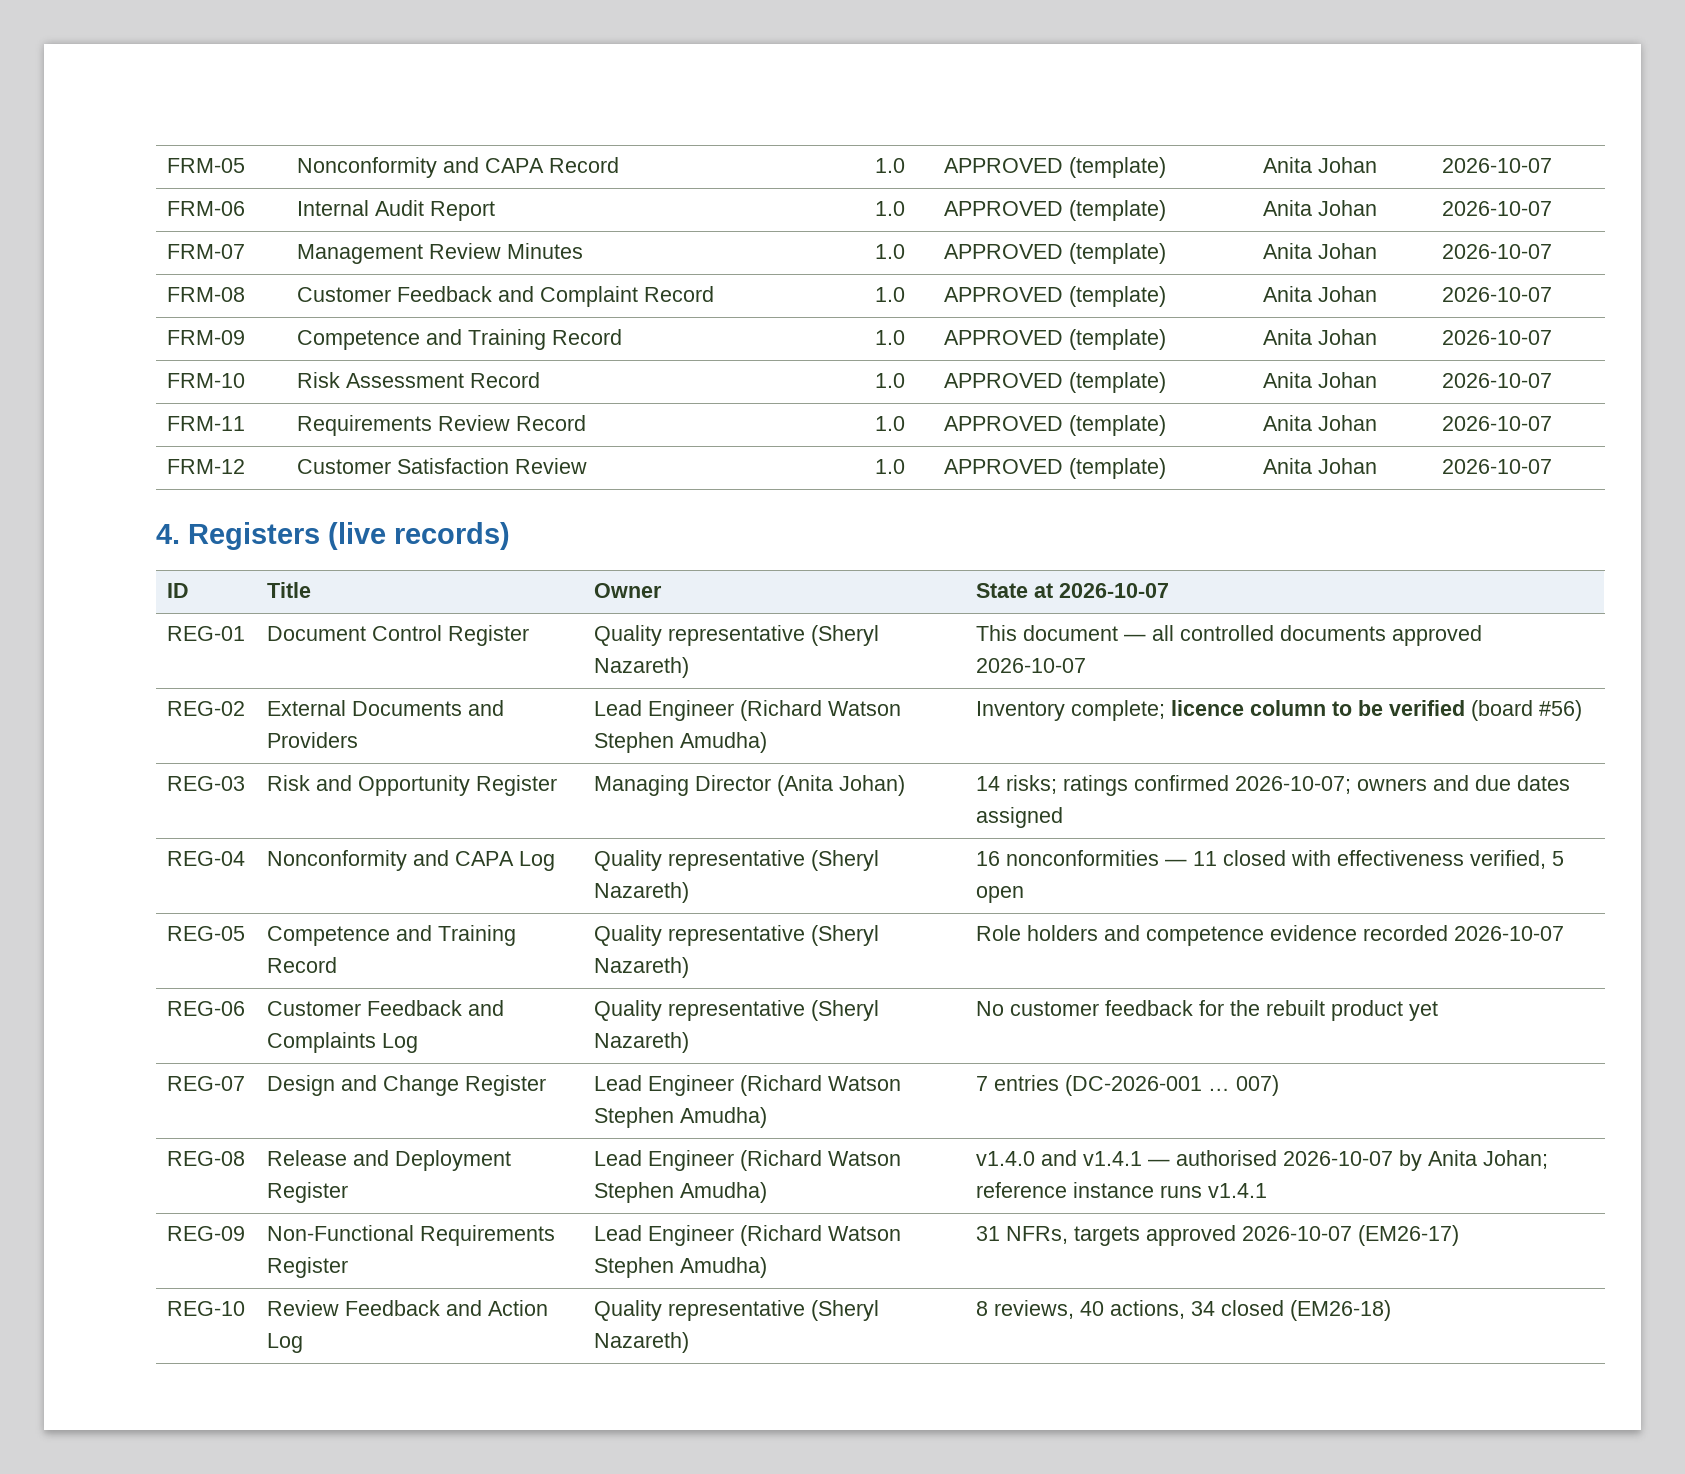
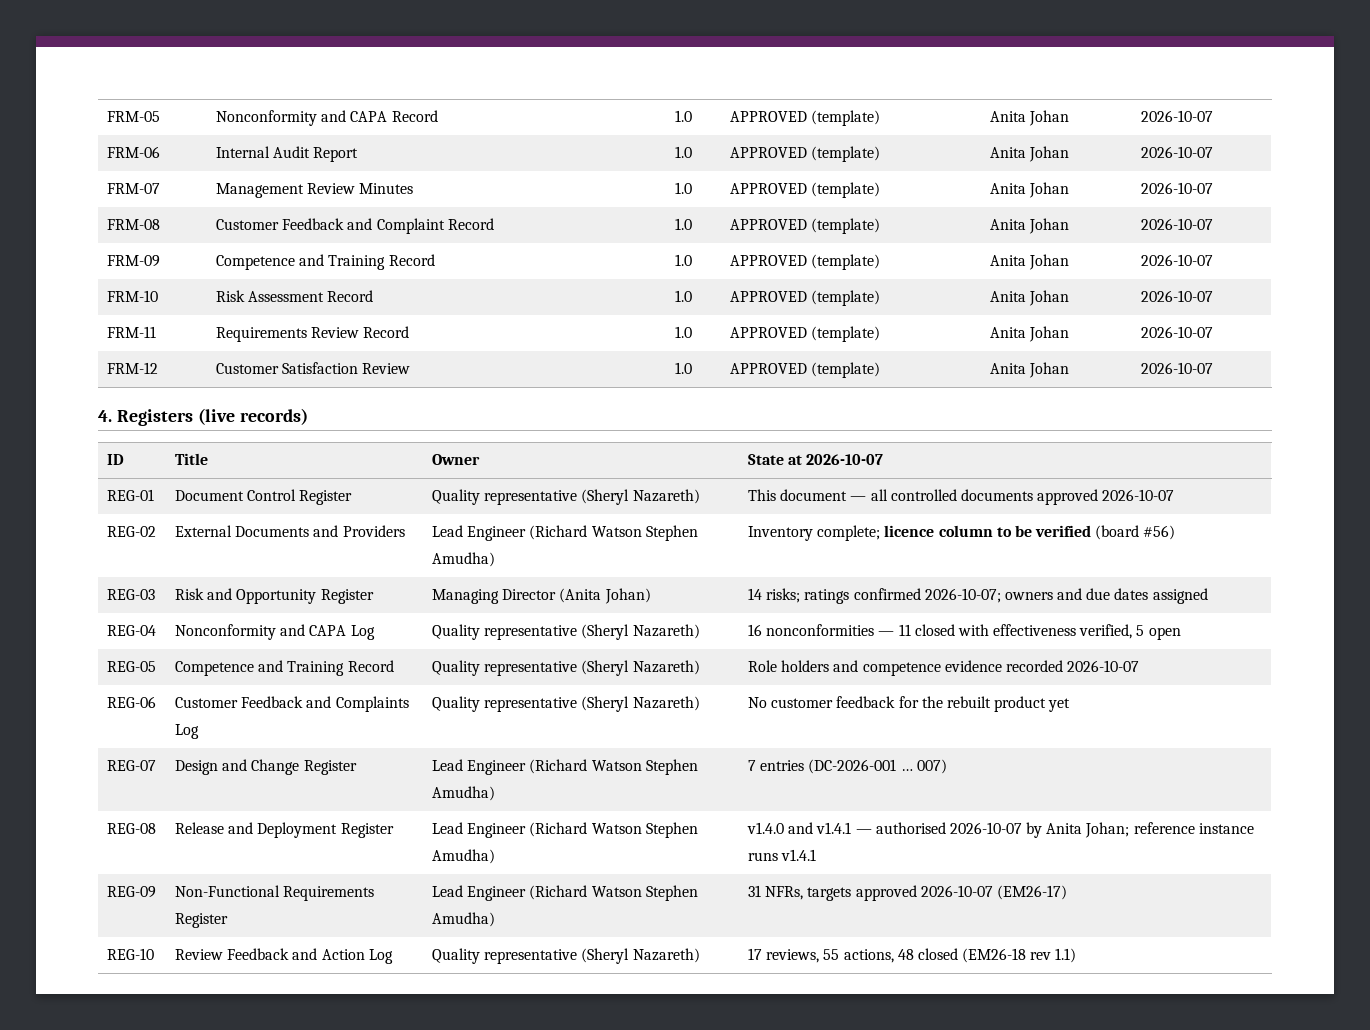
- REG-10 | Review Feedback and Action Log | Quality representative (Sheryl Nazareth) | 8 reviews, 40 actions, 34 closed (EM26-18)
+ REG-10 | Review Feedback and Action Log | Quality representative (Sheryl Nazareth) | 17 reviews, 55 actions, 48 closed (EM26-18 rev 1.1)

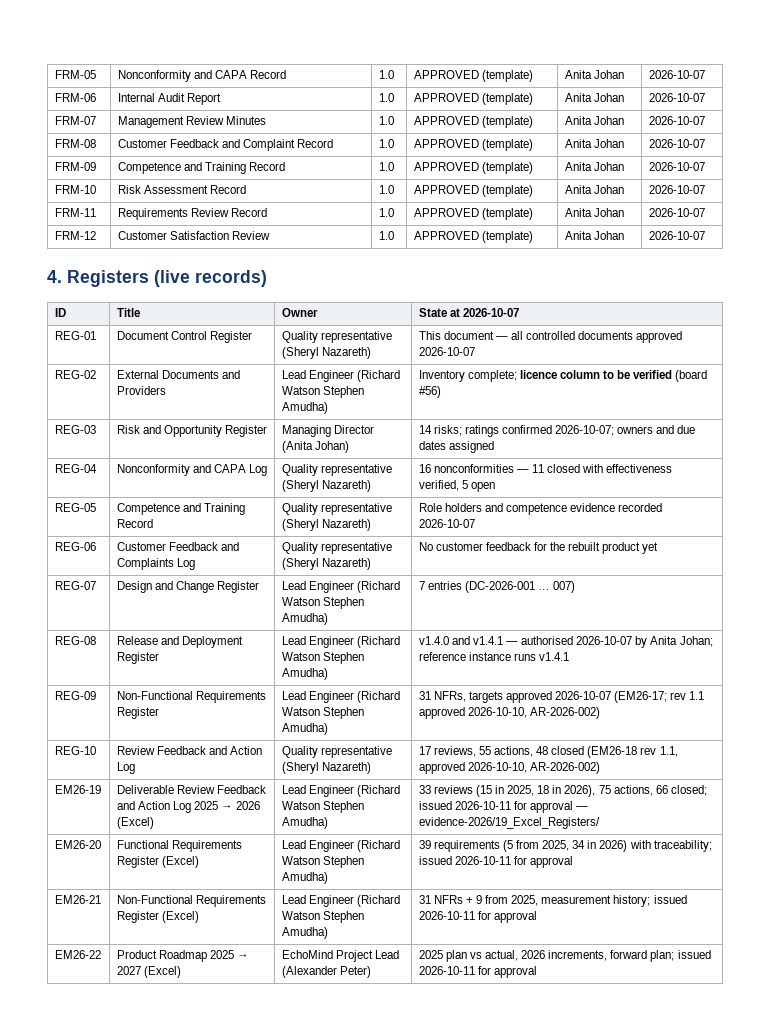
- REG-09 | Non-Functional Requirements Register | Lead Engineer (Richard Watson Stephen Amudha) | 31 NFRs, targets approved 2026-10-07 (EM26-17)
+ REG-09 | Non-Functional Requirements Register | Lead Engineer (Richard Watson Stephen Amudha) | 31 NFRs, targets approved 2026-10-07 (EM26-17; rev 1.1 approved 2026-10-10, AR-2026-002)
- REG-10 | Review Feedback and Action Log | Quality representative (Sheryl Nazareth) | 17 reviews, 55 actions, 48 closed (EM26-18 rev 1.1)
+ REG-10 | Review Feedback and Action Log | Quality representative (Sheryl Nazareth) | 17 reviews, 55 actions, 48 closed (EM26-18 rev 1.1, approved 2026-10-10, AR-2026-002)
+ EM26-19 | Deliverable Review Feedback and Action Log 2025 → 2026 (Excel) | Lead Engineer (Richard Watson Stephen Amudha) | 33 reviews (15 in 2025, 18 in 2026), 75 actions, 66 closed; issued 2026-10-11 for approval — evidence-2026/19_Excel_Registers/
+ EM26-20 | Functional Requirements Register (Excel) | Lead Engineer (Richard Watson Stephen Amudha) | 39 requirements (5 from 2025, 34 in 2026) with traceability; issued 2026-10-11 for approval
+ EM26-21 | Non-Functional Requirements Register (Excel) | Lead Engineer (Richard Watson Stephen Amudha) | 31 NFRs + 9 from 2025, measurement history; issued 2026-10-11 for approval
+ EM26-22 | Product Roadmap 2025 → 2027 (Excel) | EchoMind Project Lead (Alexander Peter) | 2025 plan vs actual, 2026 increments, forward plan; issued 2026-10-11 for approval

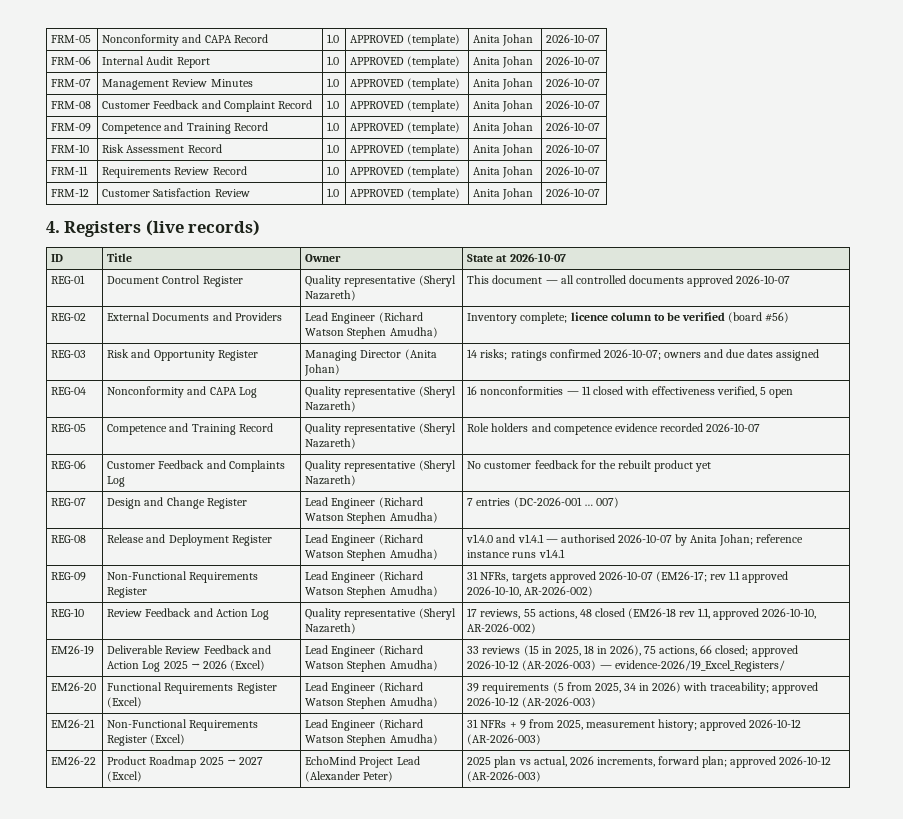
- EM26-19 | Deliverable Review Feedback and Action Log 2025 → 2026 (Excel) | Lead Engineer (Richard Watson Stephen Amudha) | 33 reviews (15 in 2025, 18 in 2026), 75 actions, 66 closed; issued 2026-10-11 for approval — evidence-2026/19_Excel_Registers/
+ EM26-19 | Deliverable Review Feedback and Action Log 2025 → 2026 (Excel) | Lead Engineer (Richard Watson Stephen Amudha) | 33 reviews (15 in 2025, 18 in 2026), 75 actions, 66 closed; approved 2026-10-12 (AR-2026-003) — evidence-2026/19_Excel_Registers/
- EM26-20 | Functional Requirements Register (Excel) | Lead Engineer (Richard Watson Stephen Amudha) | 39 requirements (5 from 2025, 34 in 2026) with traceability; issued 2026-10-11 for approval
+ EM26-20 | Functional Requirements Register (Excel) | Lead Engineer (Richard Watson Stephen Amudha) | 39 requirements (5 from 2025, 34 in 2026) with traceability; approved 2026-10-12 (AR-2026-003)
- EM26-21 | Non-Functional Requirements Register (Excel) | Lead Engineer (Richard Watson Stephen Amudha) | 31 NFRs + 9 from 2025, measurement history; issued 2026-10-11 for approval
+ EM26-21 | Non-Functional Requirements Register (Excel) | Lead Engineer (Richard Watson Stephen Amudha) | 31 NFRs + 9 from 2025, measurement history; approved 2026-10-12 (AR-2026-003)
- EM26-22 | Product Roadmap 2025 → 2027 (Excel) | EchoMind Project Lead (Alexander Peter) | 2025 plan vs actual, 2026 increments, forward plan; issued 2026-10-11 for approval
+ EM26-22 | Product Roadmap 2025 → 2027 (Excel) | EchoMind Project Lead (Alexander Peter) | 2025 plan vs actual, 2026 increments, forward plan; approved 2026-10-12 (AR-2026-003)

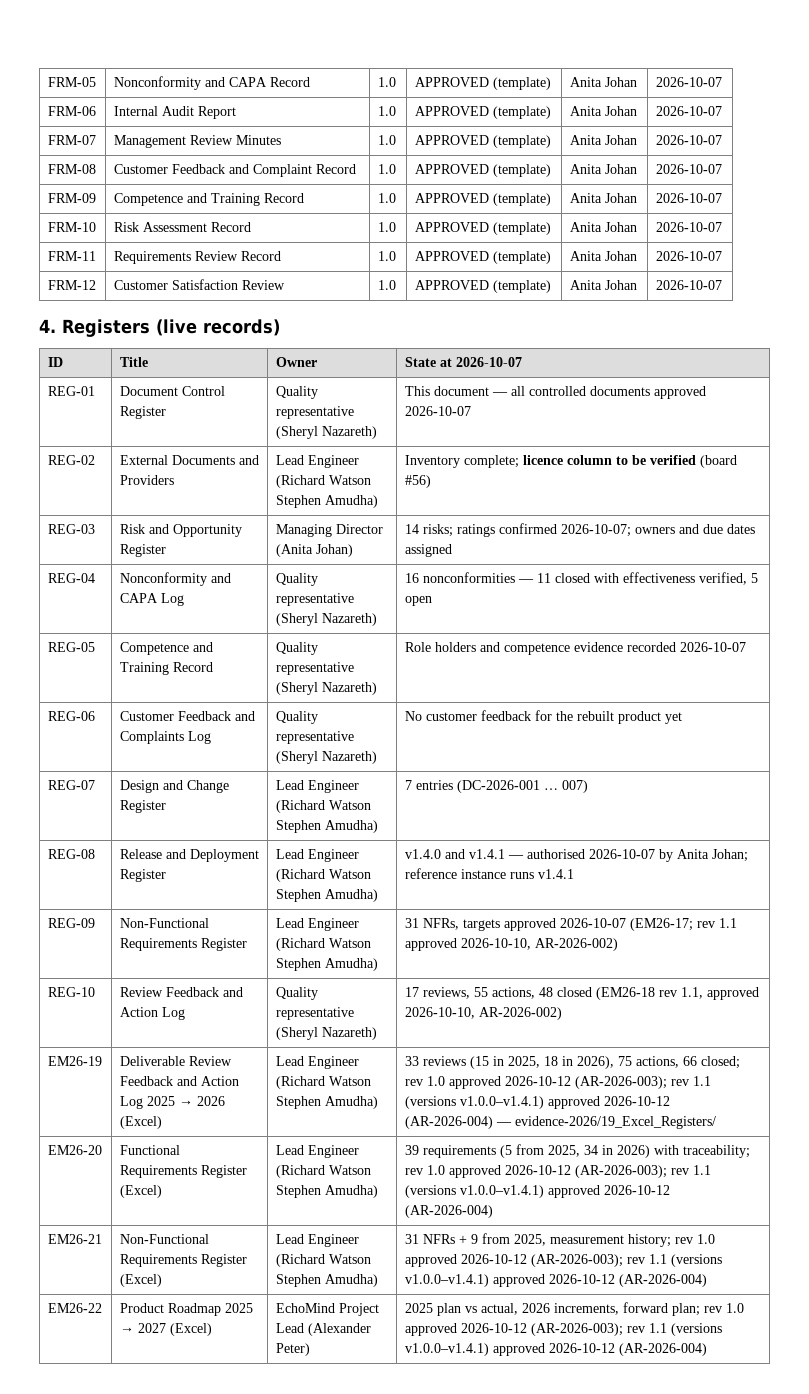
- 33 reviews (15 in 2025, 18 in 2026), 75 actions, 66 closed; approved 2026-10-12 (AR-2026-003) — evidence-2026/19_Excel_Registers/
+ 33 reviews (15 in 2025, 18 in 2026), 75 actions, 66 closed; rev 1.0 approved 2026-10-12 (AR-2026-003); rev 1.1 (versions v1.0.0–v1.4.1) approved 2026-10-12 (AR-2026-004) — evidence-2026/19_Excel_Registers/
- EM26-20 | Functional Requirements Register (Excel) | Lead Engineer (Richard Watson Stephen Amudha) | 39 requirements (5 from 2025, 34 in 2026) with traceability; approved 2026-10-12 (AR-2026-003)
+ EM26-20 | Functional Requirements Register (Excel) | Lead Engineer (Richard Watson Stephen Amudha) | 39 requirements (5 from 2025, 34 in 2026) with traceability; rev 1.0 approved 2026-10-12 (AR-2026-003); rev 1.1 (versions v1.0.0–v1.4.1) approved 2026-10-12 (AR-2026-004)
- EM26-21 | Non-Functional Requirements Register (Excel) | Lead Engineer (Richard Watson Stephen Amudha) | 31 NFRs + 9 from 2025, measurement history; approved 2026-10-12 (AR-2026-003)
+ EM26-21 | Non-Functional Requirements Register (Excel) | Lead Engineer (Richard Watson Stephen Amudha) | 31 NFRs + 9 from 2025, measurement history; rev 1.0 approved 2026-10-12 (AR-2026-003); rev 1.1 (versions v1.0.0–v1.4.1) approved 2026-10-12 (AR-2026-004)
- EM26-22 | Product Roadmap 2025 → 2027 (Excel) | EchoMind Project Lead (Alexander Peter) | 2025 plan vs actual, 2026 increments, forward plan; approved 2026-10-12 (AR-2026-003)
+ EM26-22 | Product Roadmap 2025 → 2027 (Excel) | EchoMind Project Lead (Alexander Peter) | 2025 plan vs actual, 2026 increments, forward plan; rev 1.0 approved 2026-10-12 (AR-2026-003); rev 1.1 (versions v1.0.0–v1.4.1) approved 2026-10-12 (AR-2026-004)

